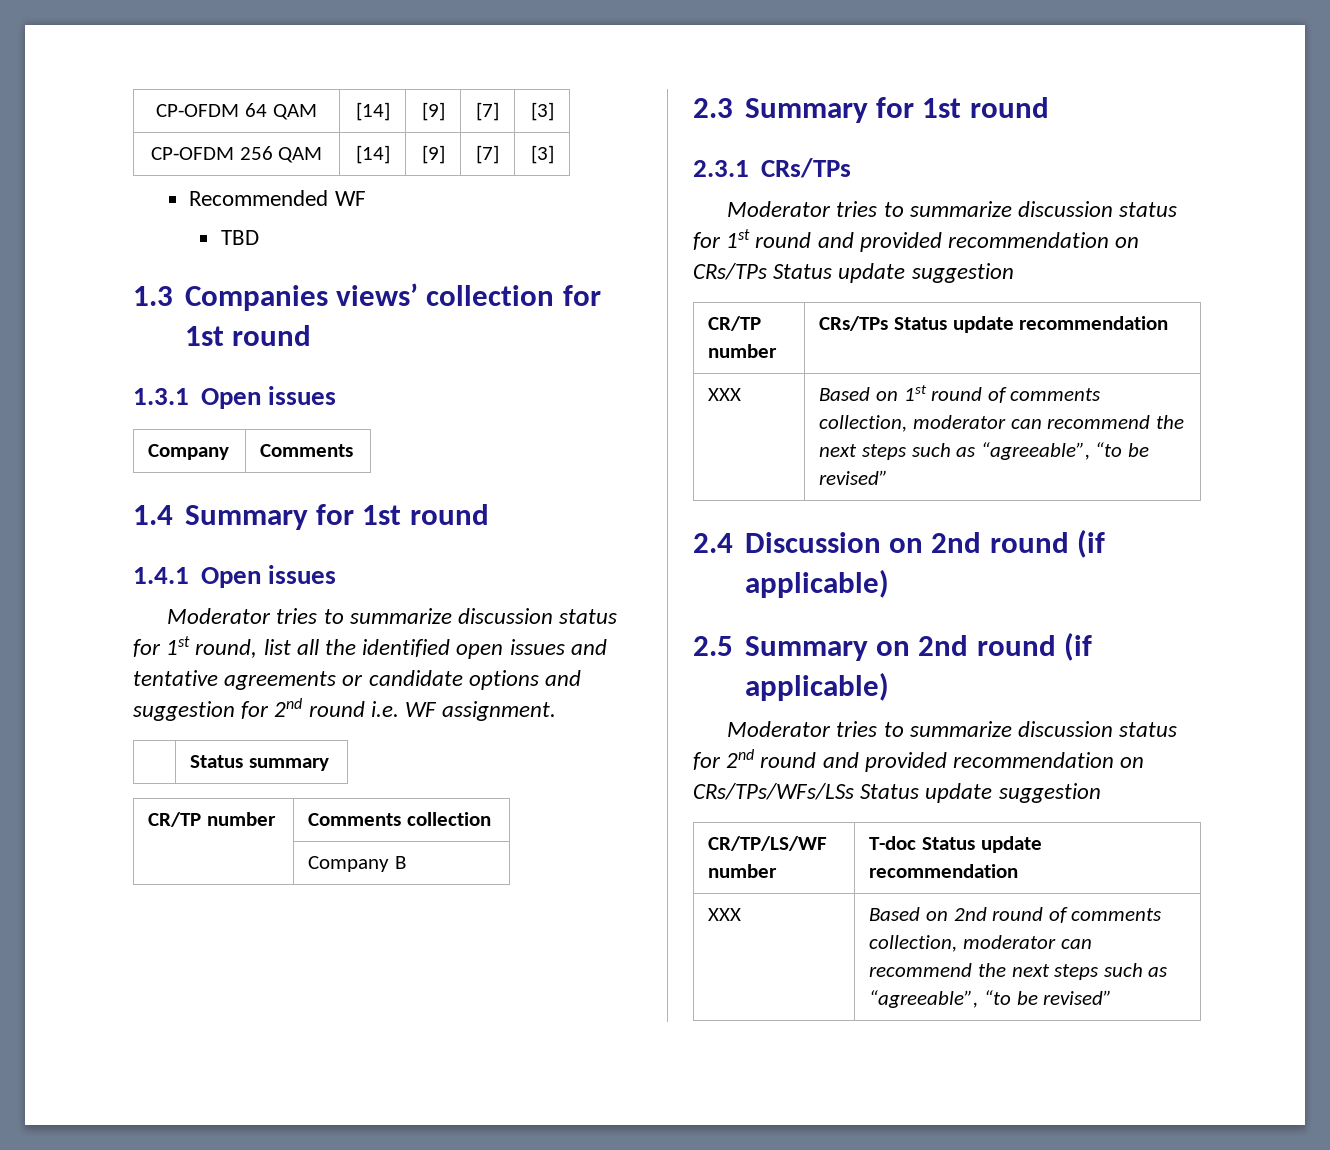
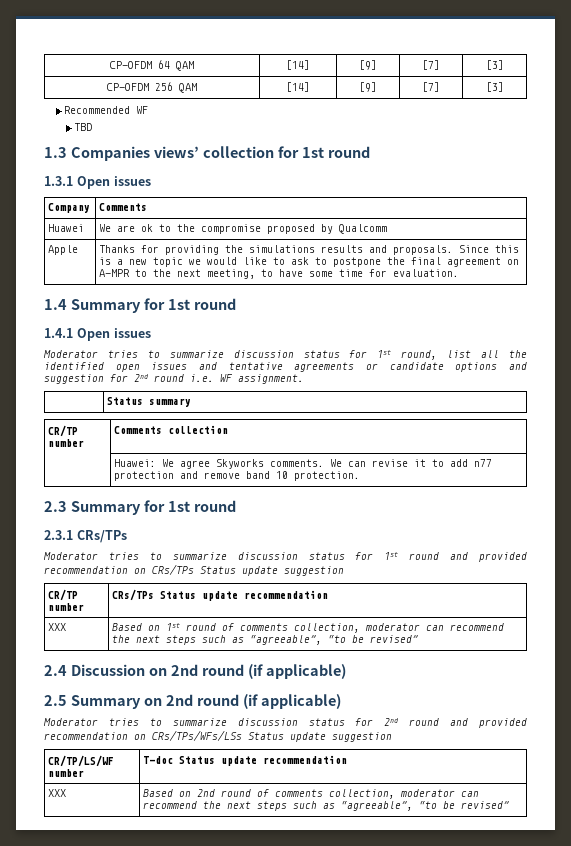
+ Huawei | We are ok to the compromise proposed by Qualcomm
+ Apple | Thanks for providing the simulations results and proposals. Since this is a new topic we would like to ask to postpone the final agreement on A-MPR to the next meeting, to have some time for evaluation.
- | Company B
+ | Huawei: We agree Skyworks comments. We can revise it to add n77 protection and remove band 10 protection.

